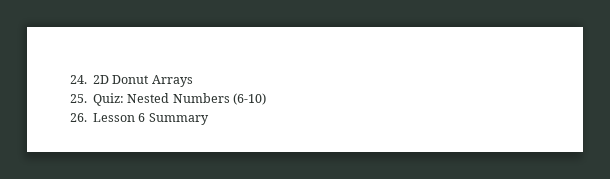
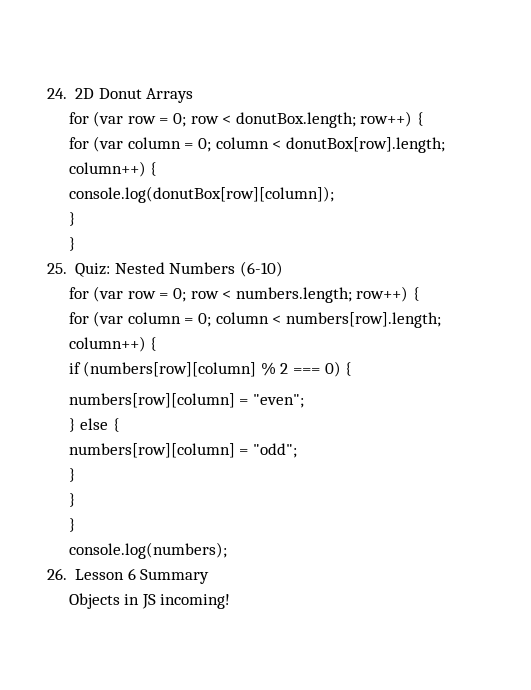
+ for (var row = 0; row < donutBox.length; row++) {
+ for (var column = 0; column < donutBox[row].length; column++) {
+ console.log(donutBox[row][column]);
+ }
+ }
+ for (var row = 0; row < numbers.length; row++) {
+ for (var column = 0; column < numbers[row].length; column++) {
+ if (numbers[row][column] % 2 === 0) {
+ numbers[row][column] = "even";
+ } else {
+ numbers[row][column] = "odd";
+ }
+ }
+ }
+ console.log(numbers);
+ Objects in JS incoming!

